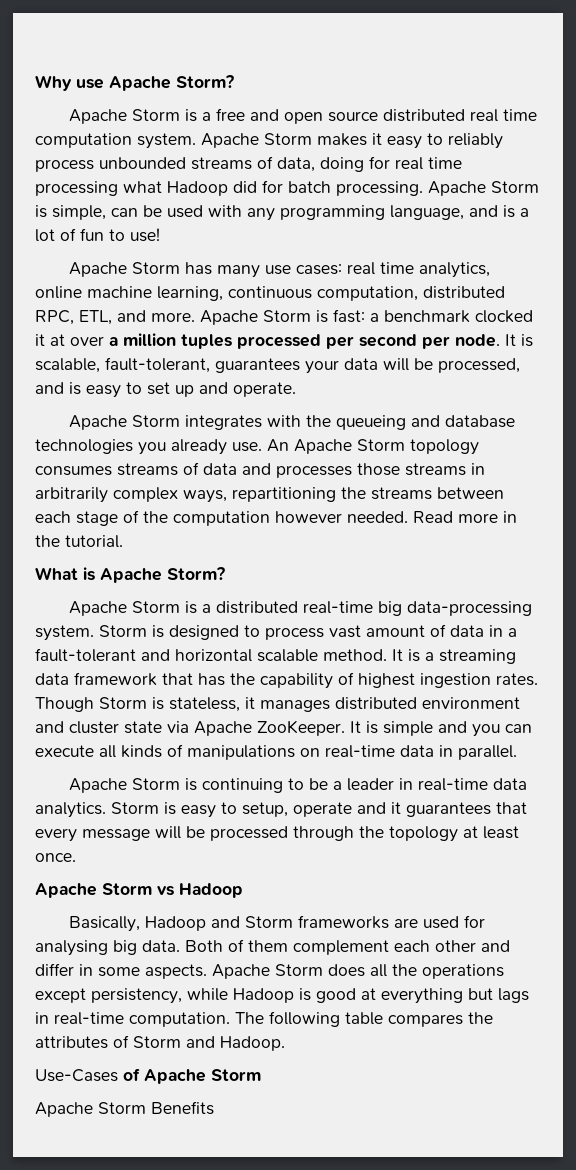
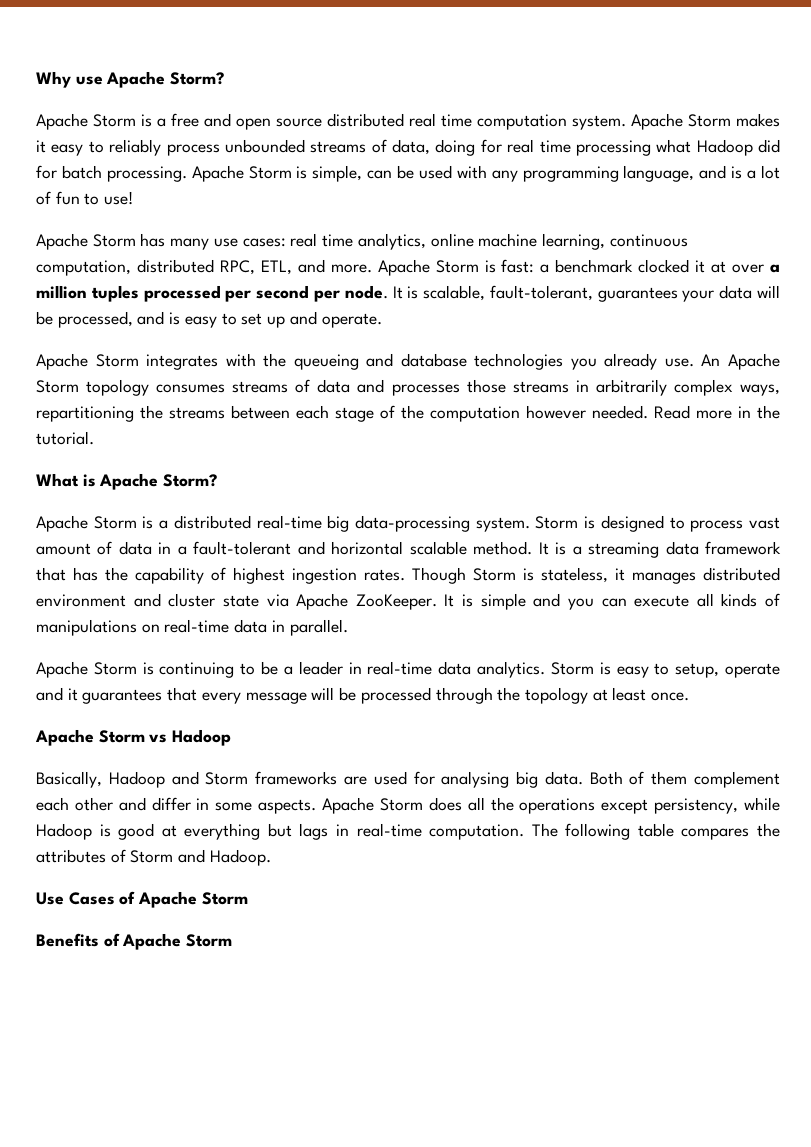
- Use-Cases of Apache Storm
+ Use Cases of Apache Storm
- Apache Storm Benefits
+ Benefits of Apache Storm

